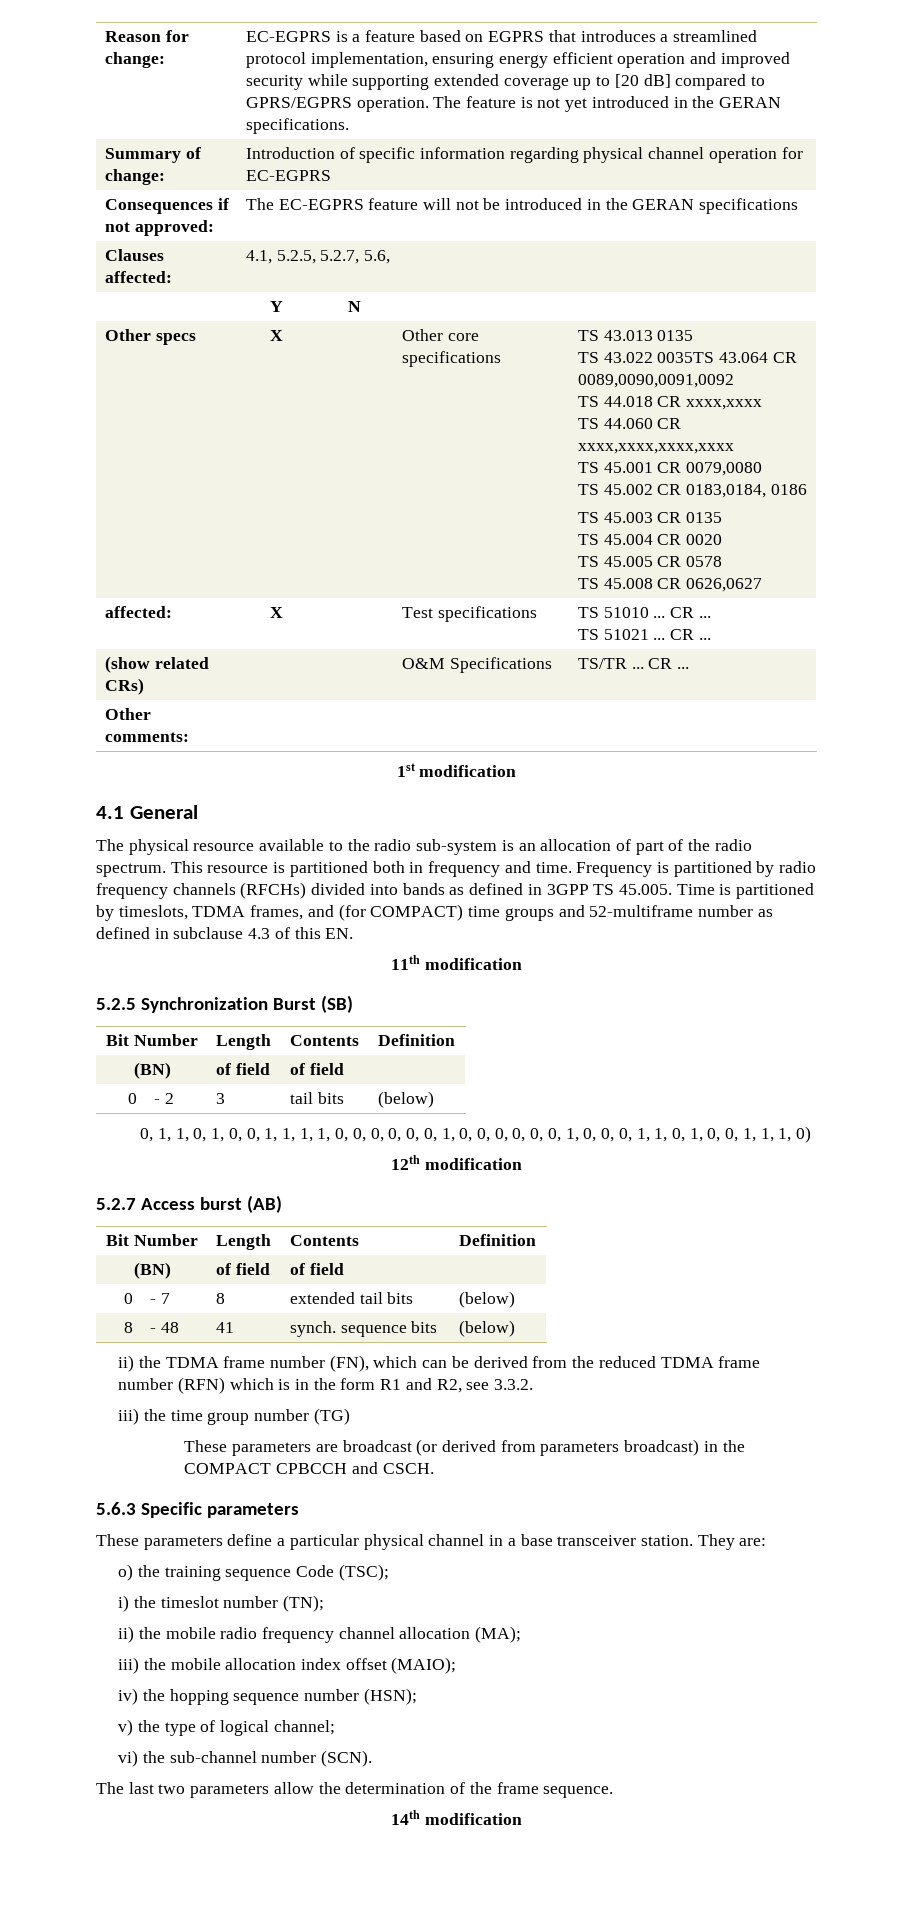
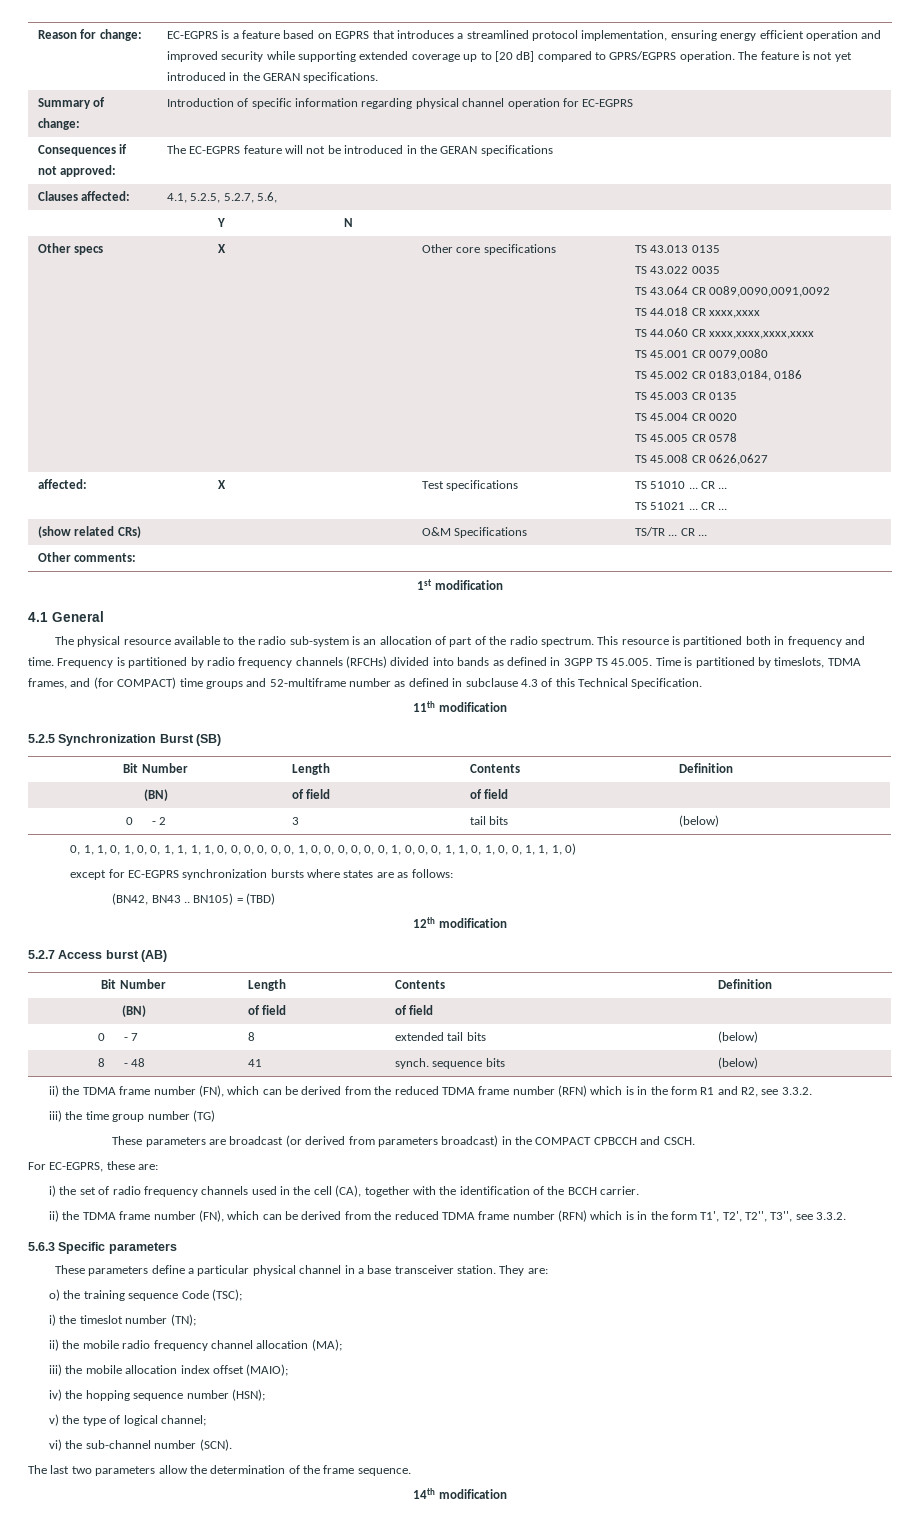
- TS 43.022 0035TS 43.064 CR 0089,0090,0091,0092
+ TS 43.022 0035
+ TS 43.064 CR 0089,0090,0091,0092
- Frequency is partitioned by radio frequency channels (RFCHs) divided into bands as defined in 3GPP TS 45.005. Time is partitioned by timeslots, TDMA frames, and (for COMPACT) time groups and 52-multiframe number as defined in subclause 4.3 of this EN.
+ Frequency is partitioned by radio frequency channels (RFCHs) divided into bands as defined in 3GPP TS 45.005. Time is partitioned by timeslots, TDMA frames, and (for COMPACT) time groups and 52-multiframe number as defined in subclause 4.3 of this Technical Specification.
+ except for EC-EGPRS synchronization bursts where states are as follows:
+ (BN42, BN43 .. BN105) = (TBD)
+ For EC-EGPRS, these are:
+ i) the set of radio frequency channels used in the cell (CA), together with the identification of the BCCH carrier.
+ ii) the TDMA frame number (FN), which can be derived from the reduced TDMA frame number (RFN) which is in the form T1', T2', T2'', T3'', see 3.3.2.

